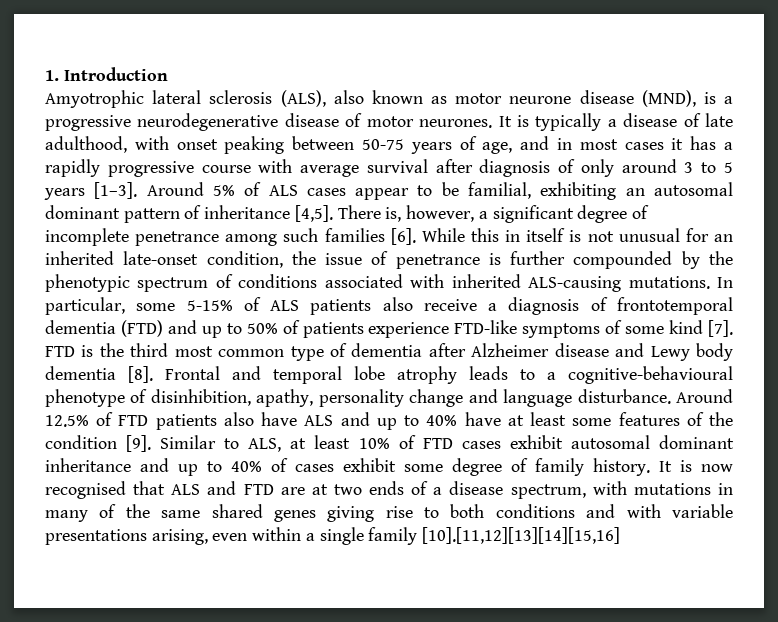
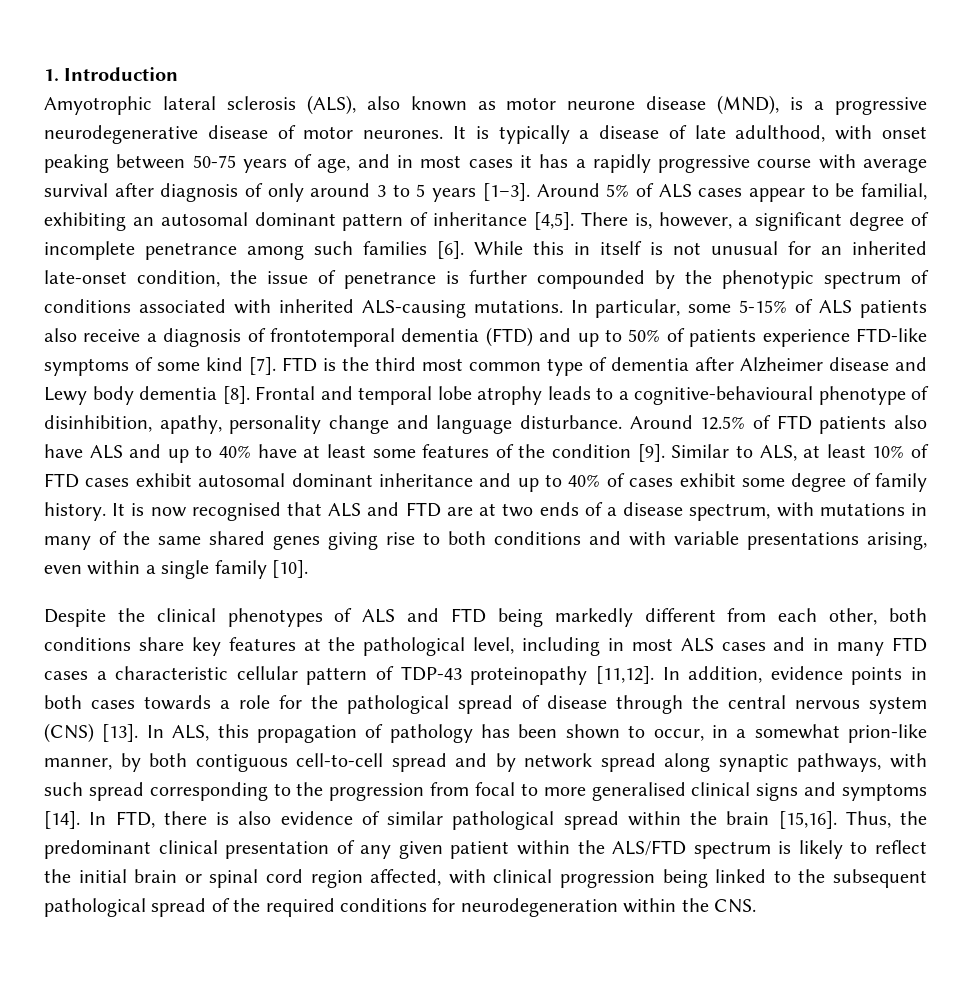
- It is now recognised that ALS and FTD are at two ends of a disease spectrum, with mutations in many of the same shared genes giving rise to both conditions and with variable presentations arising, even within a single family [10].[11,12][13][14][15,16]
+ It is now recognised that ALS and FTD are at two ends of a disease spectrum, with mutations in many of the same shared genes giving rise to both conditions and with variable presentations arising, even within a single family [10].
+ Despite the clinical phenotypes of ALS and FTD being markedly different from each other, both conditions share key features at the pathological level, including in most ALS cases and in many FTD cases a characteristic cellular pattern of TDP-43 proteinopathy [11,12]. In addition, evidence points in both cases towards a role for the pathological spread of disease through the central nervous system (CNS) [13]. In ALS, this propagation of pathology has been shown to occur, in a somewhat prion-like manner, by both contiguous cell-to-cell spread and by network spread along synaptic pathways, with such spread corresponding to the progression from focal to more generalised clinical signs and symptoms [14]. In FTD, there is also evidence of similar pathological spread within the brain [15,16]. Thus, the predominant clinical presentation of any given patient within the ALS/FTD spectrum is likely to reflect the initial brain or spinal cord region affected, with clinical progression being linked to the subsequent pathological spread of the required conditions for neurodegeneration within the CNS.

